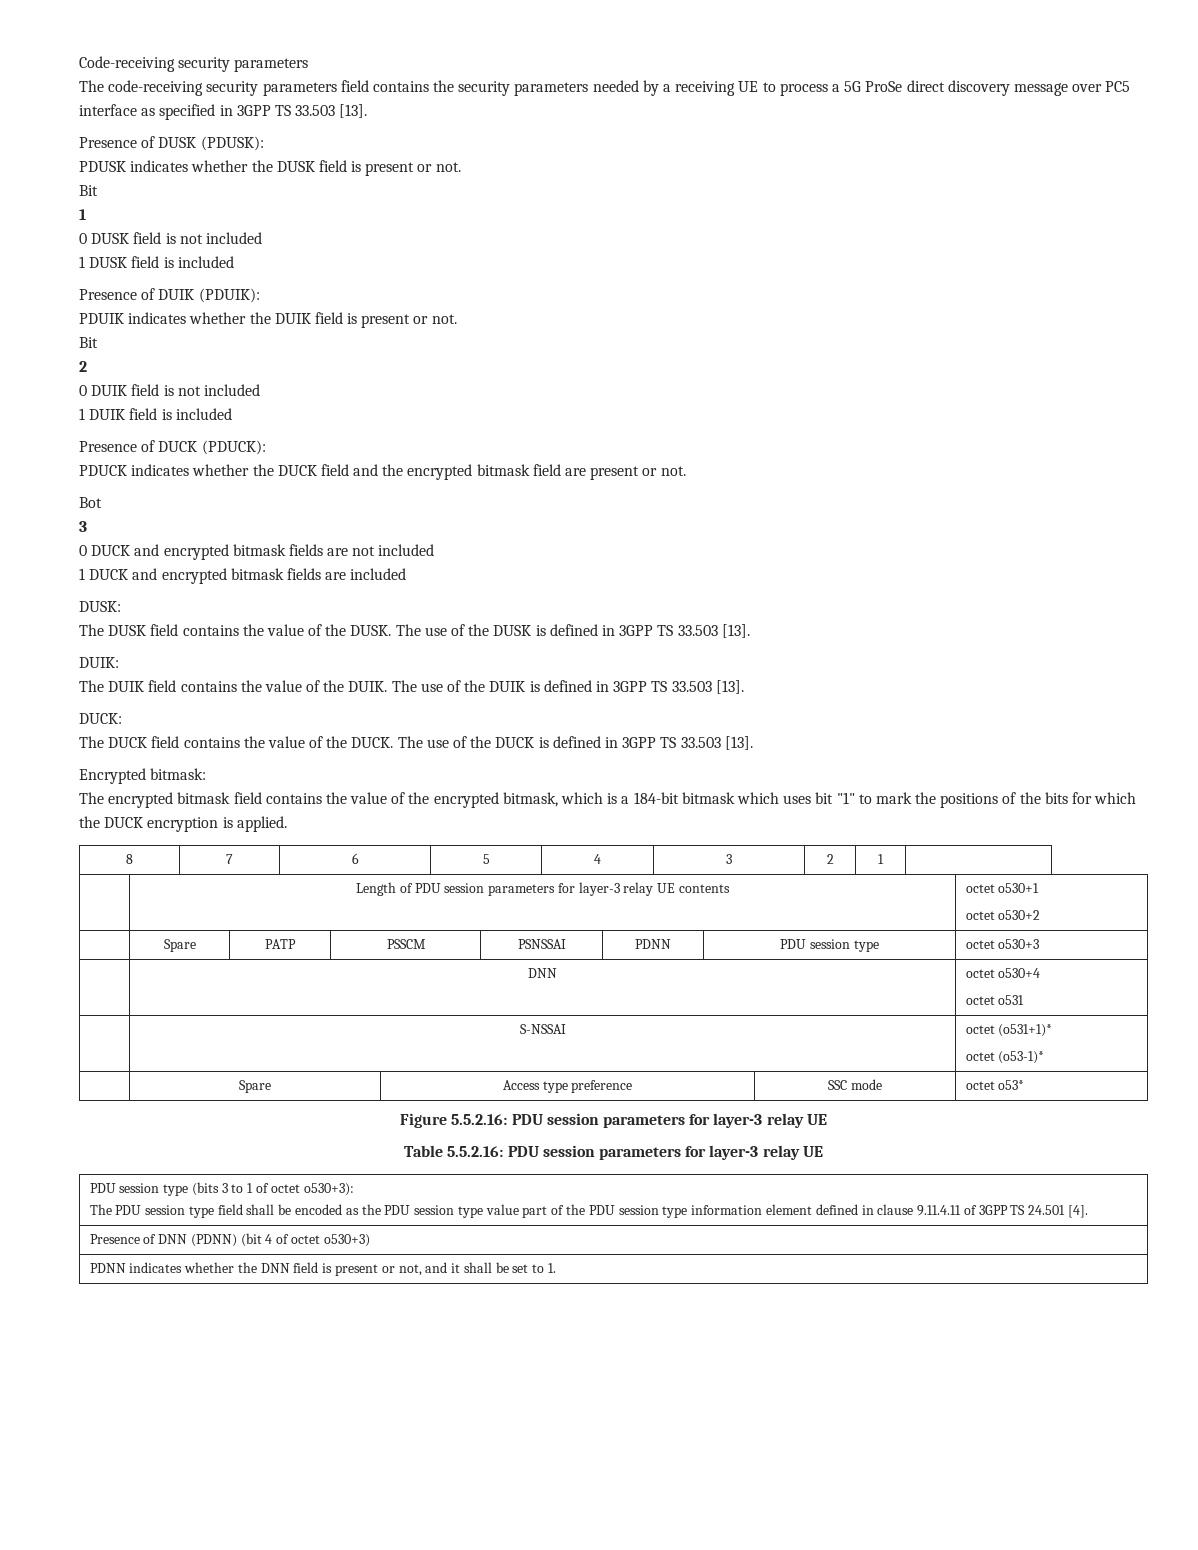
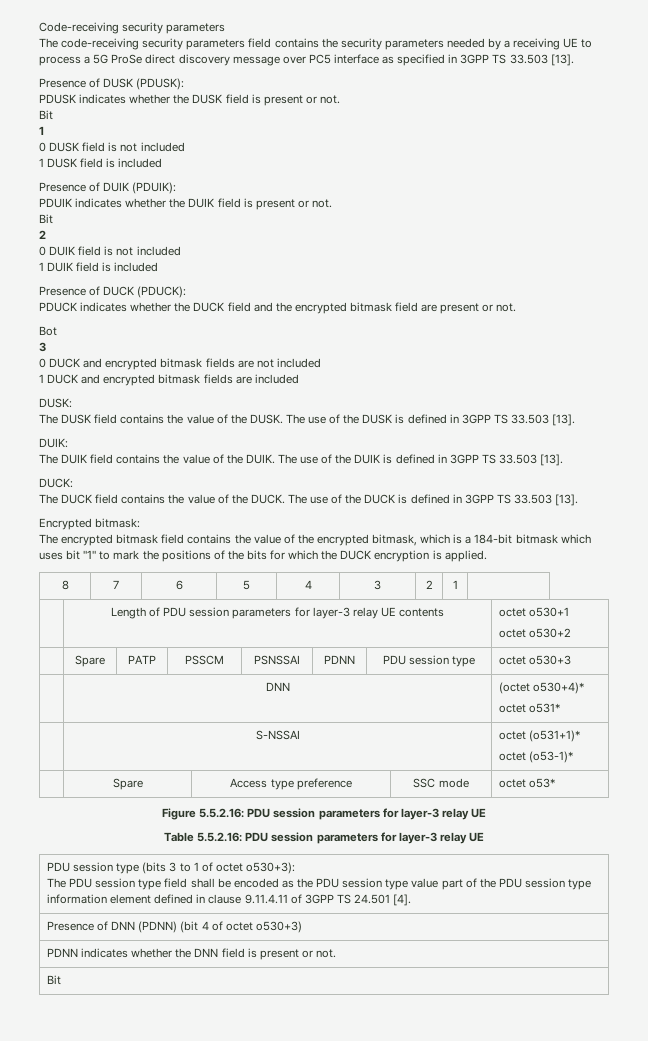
- | DNN | octet o530+4
- octet o531
+ | DNN | (octet o530+4)*
+ octet o531*
- PDNN indicates whether the DNN field is present or not, and it shall be set to 1.
+ PDNN indicates whether the DNN field is present or not.
+ Bit

